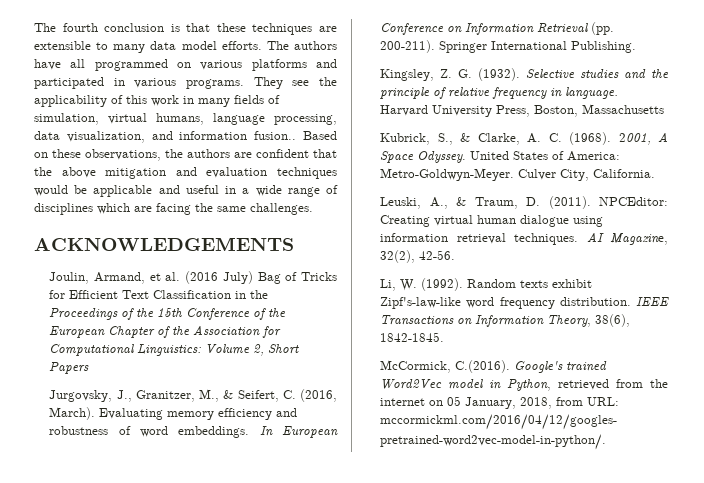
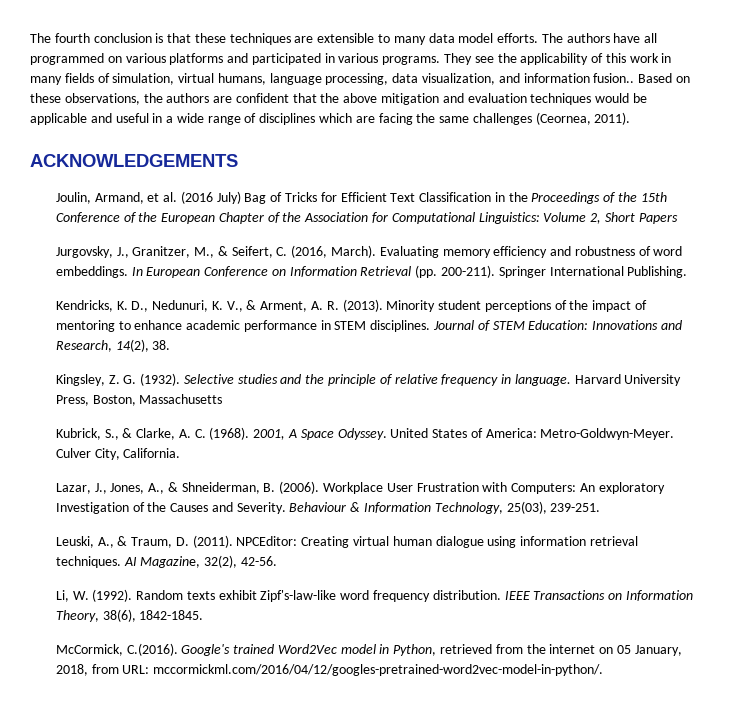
- Based on these observations, the authors are confident that the above mitigation and evaluation techniques would be applicable and useful in a wide range of disciplines which are facing the same challenges.
+ Based on these observations, the authors are confident that the above mitigation and evaluation techniques would be applicable and useful in a wide range of disciplines which are facing the same challenges (Ceornea, 2011).
+ Kendricks, K. D., Nedunuri, K. V., & Arment, A. R. (2013). Minority student perceptions of the impact of mentoring to enhance academic performance in STEM disciplines. Journal of STEM Education: Innovations and Research, 14(2), 38.
+ Lazar, J., Jones, A., & Shneiderman, B. (2006). Workplace User Frustration with Computers: An exploratory Investigation of the Causes and Severity. Behaviour & Information Technology, 25(03), 239-251.

